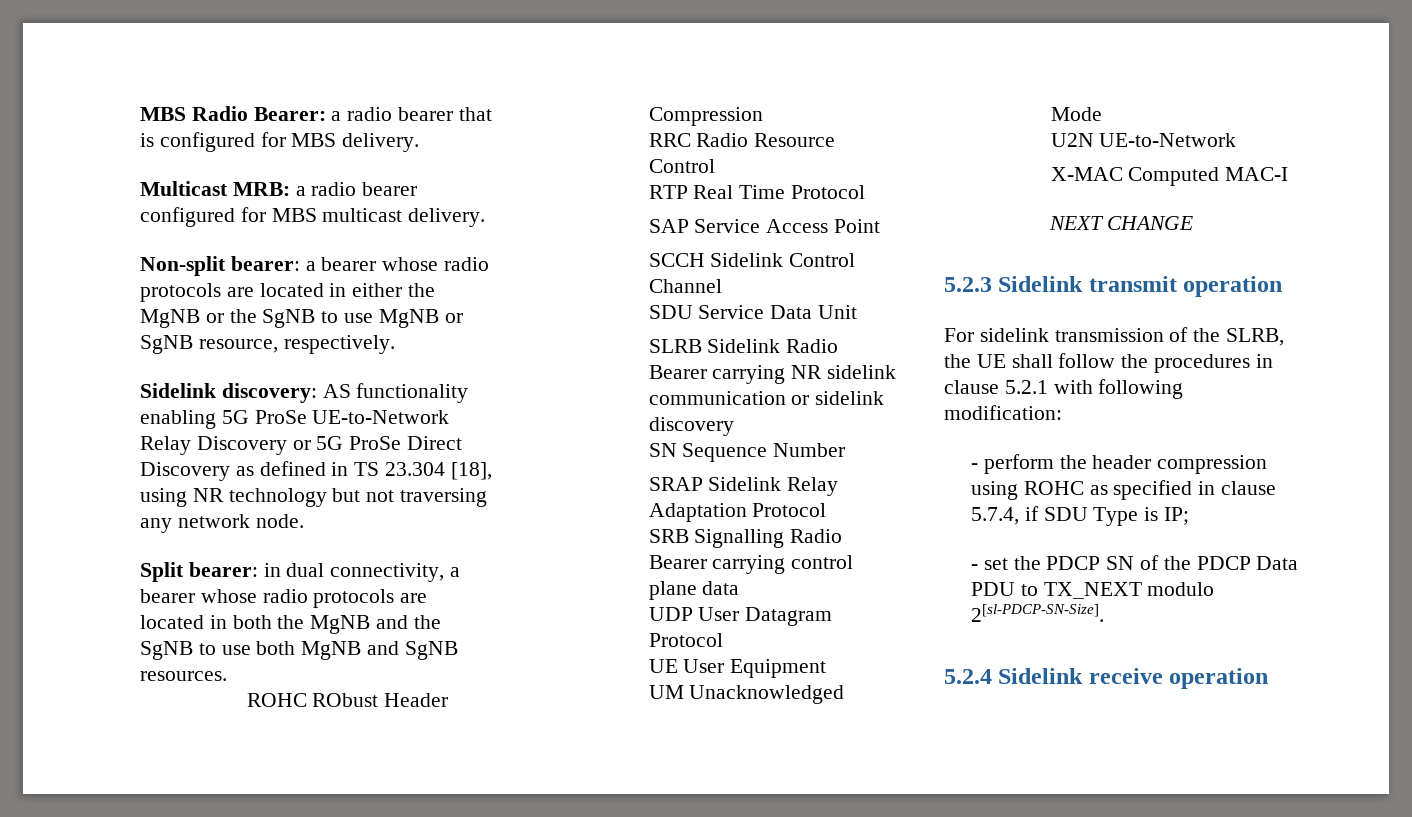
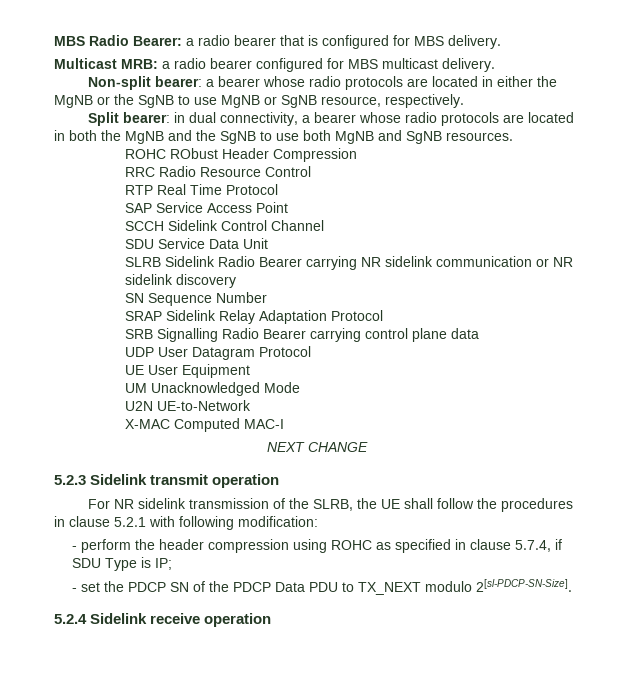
- Sidelink discovery: AS functionality enabling 5G ProSe UE-to-Network Relay Discovery or 5G ProSe Direct Discovery as defined in TS 23.304 [18], using NR technology but not traversing any network node.
- SLRB Sidelink Radio Bearer carrying NR sidelink communication or sidelink discovery
+ SLRB Sidelink Radio Bearer carrying NR sidelink communication or NR sidelink discovery
- For sidelink transmission of the SLRB, the UE shall follow the procedures in clause 5.2.1 with following modification:
+ For NR sidelink transmission of the SLRB, the UE shall follow the procedures in clause 5.2.1 with following modification:

